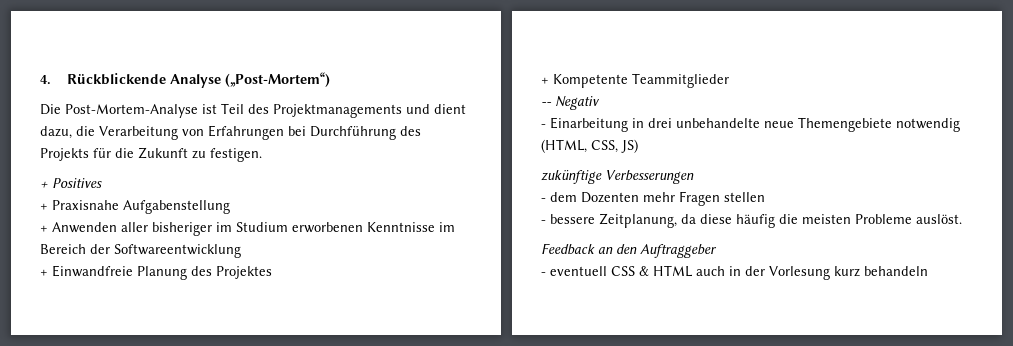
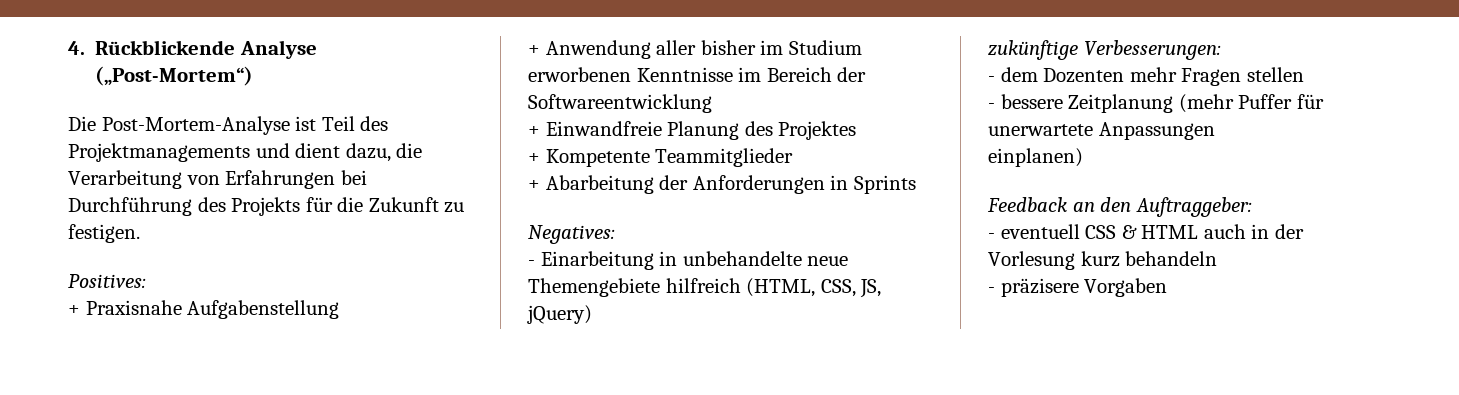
- + Positives
+ Positives:
- + Anwenden aller bisheriger im Studium erworbenen Kenntnisse im Bereich der Softwareentwicklung
+ + Anwendung aller bisher im Studium erworbenen Kenntnisse im Bereich der Softwareentwicklung
- -- Negativ
+ + Abarbeitung der Anforderungen in Sprints
+ Negatives:
- - Einarbeitung in drei unbehandelte neue Themengebiete notwendig (HTML, CSS, JS)
+ - Einarbeitung in unbehandelte neue Themengebiete hilfreich (HTML, CSS, JS, jQuery)
- zukünftige Verbesserungen
+ zukünftige Verbesserungen:
- - bessere Zeitplanung, da diese häufig die meisten Probleme auslöst.
+ - bessere Zeitplanung (mehr Puffer für unerwartete Anpassungen
+ einplanen)
- Feedback an den Auftraggeber
+ Feedback an den Auftraggeber:
+ - präzisere Vorgaben

